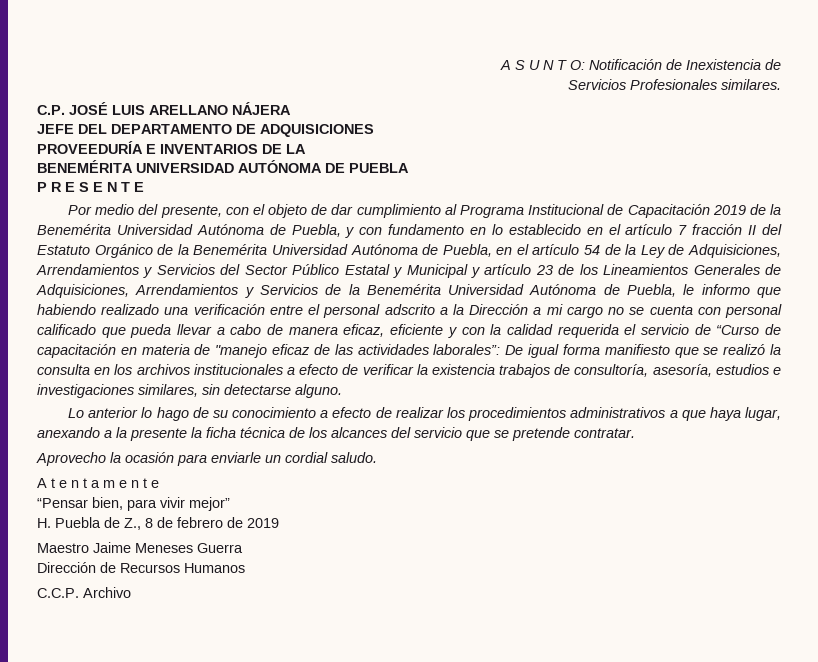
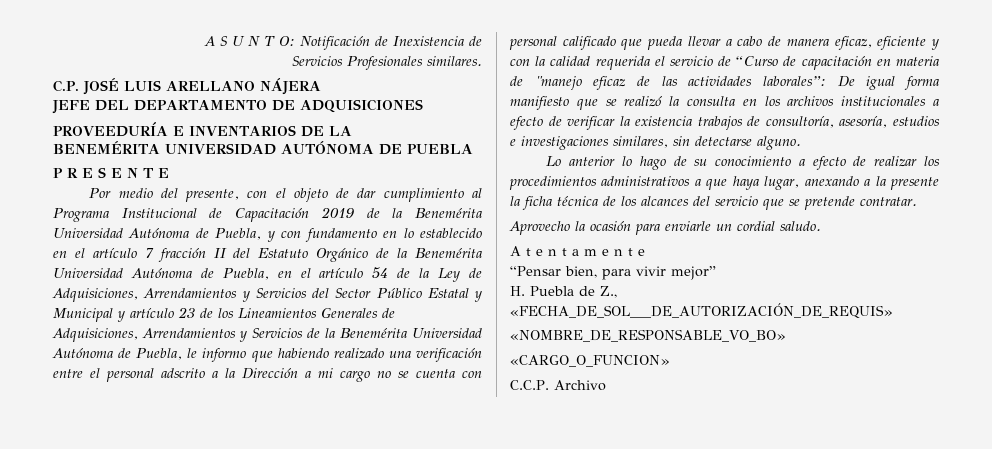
- H. Puebla de Z., 8 de febrero de 2019
- Maestro Jaime Meneses Guerra
- Dirección de Recursos Humanos
+ H. Puebla de Z., «FECHA_DE_SOL___DE_AUTORIZACIÓN_DE_REQUIS»
+ «NOMBRE_DE_RESPONSABLE_VO_BO»
+ «CARGO_O_FUNCION»

